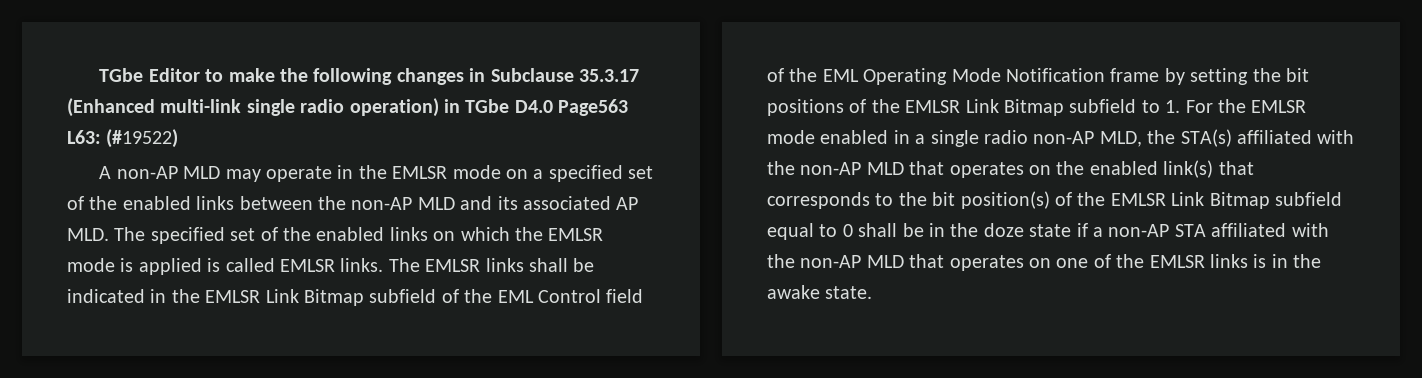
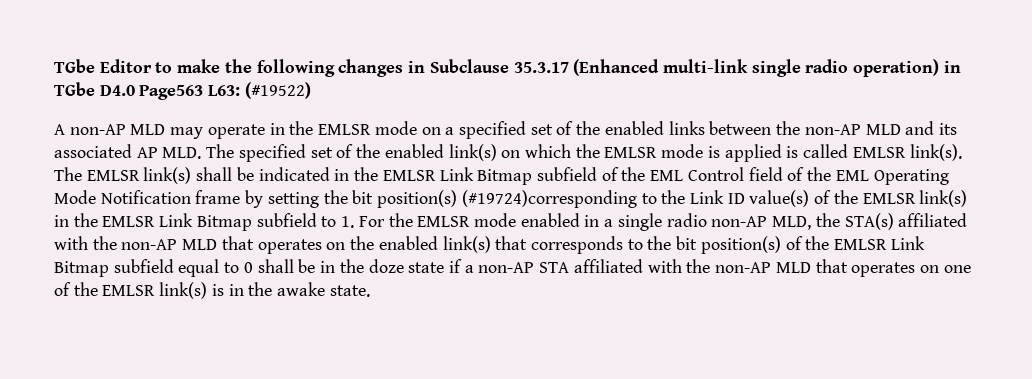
- A non-AP MLD may operate in the EMLSR mode on a specified set of the enabled links between the non-AP MLD and its associated AP MLD. The specified set of the enabled links on which the EMLSR mode is applied is called EMLSR links.
+ A non-AP MLD may operate in the EMLSR mode on a specified set of the enabled links between the non-AP MLD and its associated AP MLD. The specified set of the enabled link(s) on which the EMLSR mode is applied is called EMLSR link(s).
- The EMLSR links shall be indicated in the EMLSR Link Bitmap subfield of the EML Control field of the EML Operating Mode Notification frame by setting the bit positions of the EMLSR Link Bitmap subfield to 1. For the EMLSR mode enabled in a single radio non-AP MLD, the STA(s) affiliated with the non-AP MLD that operates on the enabled link(s) that corresponds to the bit position(s) of the EMLSR Link Bitmap subfield equal to 0 shall be in the doze state if a non-AP STA affiliated with the non-AP MLD that operates on one of the EMLSR links is in the awake state.
+ The EMLSR link(s) shall be indicated in the EMLSR Link Bitmap subfield of the EML Control field of the EML Operating Mode Notification frame by setting the bit position(s) (#19724)corresponding to the Link ID value(s) of the EMLSR link(s) in the EMLSR Link Bitmap subfield to 1. For the EMLSR mode enabled in a single radio non-AP MLD, the STA(s) affiliated with the non-AP MLD that operates on the enabled link(s) that corresponds to the bit position(s) of the EMLSR Link Bitmap subfield equal to 0 shall be in the doze state if a non-AP STA affiliated with the non-AP MLD that operates on one of the EMLSR link(s) is in the awake state.

